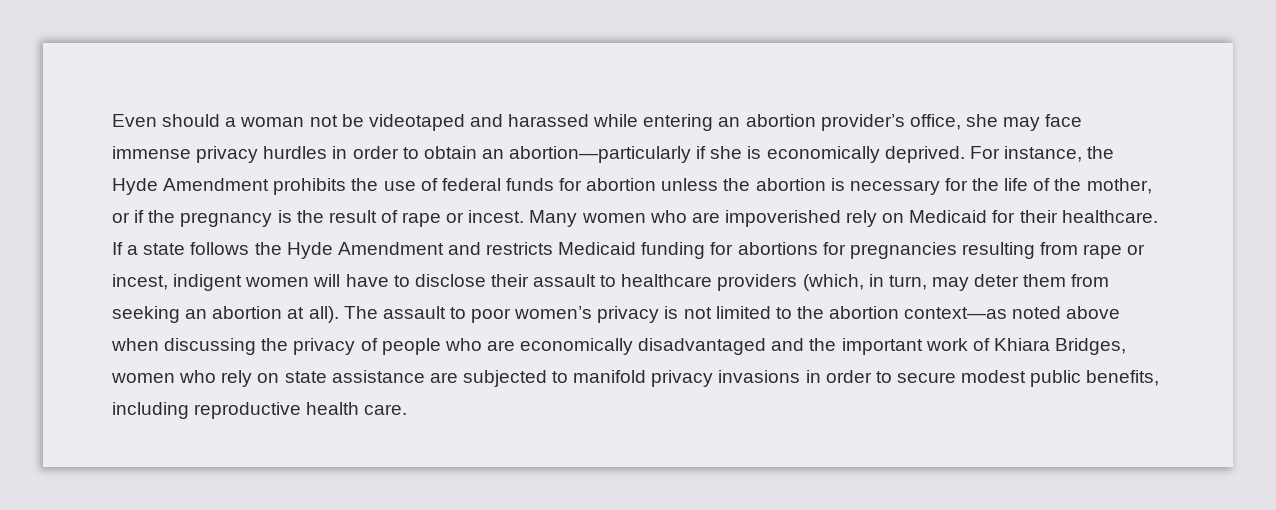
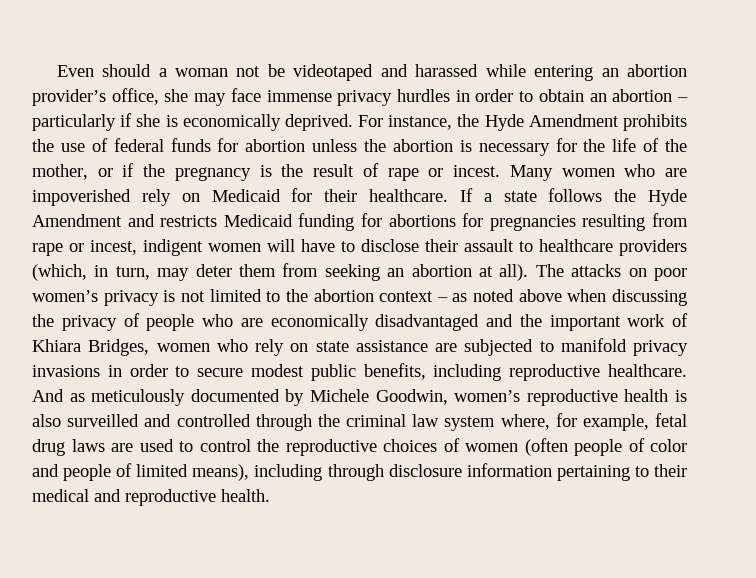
- Even should a woman not be videotaped and harassed while entering an abortion provider’s office, she may face immense privacy hurdles in order to obtain an abortion—particularly if she is economically deprived.
+ Even should a woman not be videotaped and harassed while entering an abortion provider’s office, she may face immense privacy hurdles in order to obtain an abortion – particularly if she is economically deprived.
- The assault to poor women’s privacy is not limited to the abortion context—as noted above when discussing the privacy of people who are economically disadvantaged and the important work of Khiara Bridges, women who rely on state assistance are subjected to manifold privacy invasions in order to secure modest public benefits, including reproductive health care.
+ The attacks on poor women’s privacy is not limited to the abortion context – as noted above when discussing the privacy of people who are economically disadvantaged and the important work of Khiara Bridges, women who rely on state assistance are subjected to manifold privacy invasions in order to secure modest public benefits, including reproductive healthcare. And as meticulously documented by Michele Goodwin, women’s reproductive health is also surveilled and controlled through the criminal law system where, for example, fetal drug laws are used to control the reproductive choices of women (often people of color and people of limited means), including through disclosure information pertaining to their medical and reproductive health.

